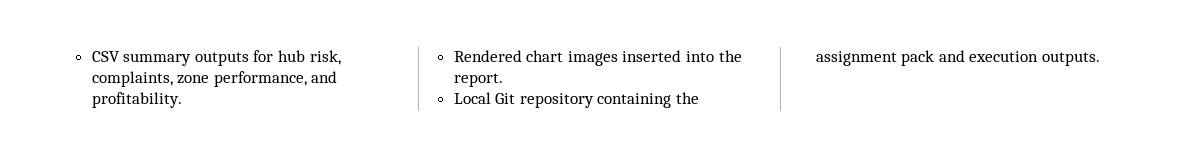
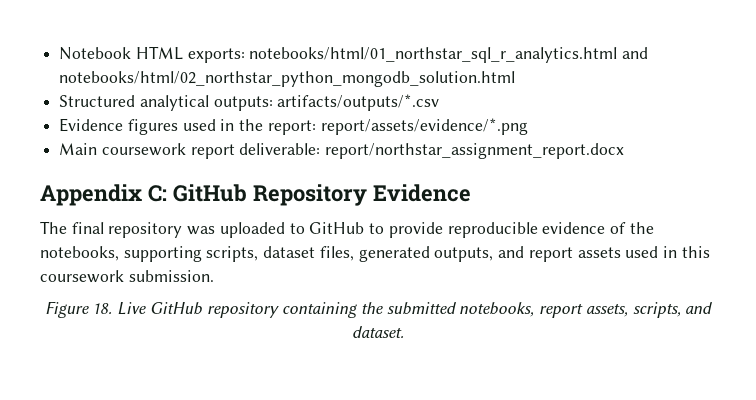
- CSV summary outputs for hub risk, complaints, zone performance, and profitability.
- Rendered chart images inserted into the report.
- Local Git repository containing the assignment pack and execution outputs.
+ Notebook HTML exports: notebooks/html/01_northstar_sql_r_analytics.html and notebooks/html/02_northstar_python_mongodb_solution.html
+ Structured analytical outputs: artifacts/outputs/*.csv
+ Evidence figures used in the report: report/assets/evidence/*.png
+ Main coursework report deliverable: report/northstar_assignment_report.docx
+ Appendix C: GitHub Repository Evidence
+ The final repository was uploaded to GitHub to provide reproducible evidence of the notebooks, supporting scripts, dataset files, generated outputs, and report assets used in this coursework submission.
+ Figure 18. Live GitHub repository containing the submitted notebooks, report assets, scripts, and dataset.

